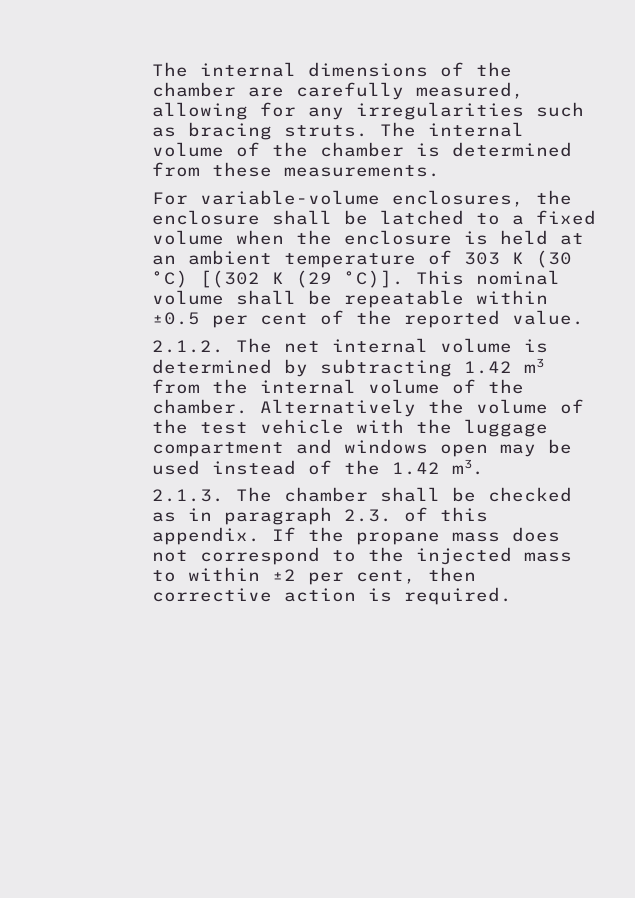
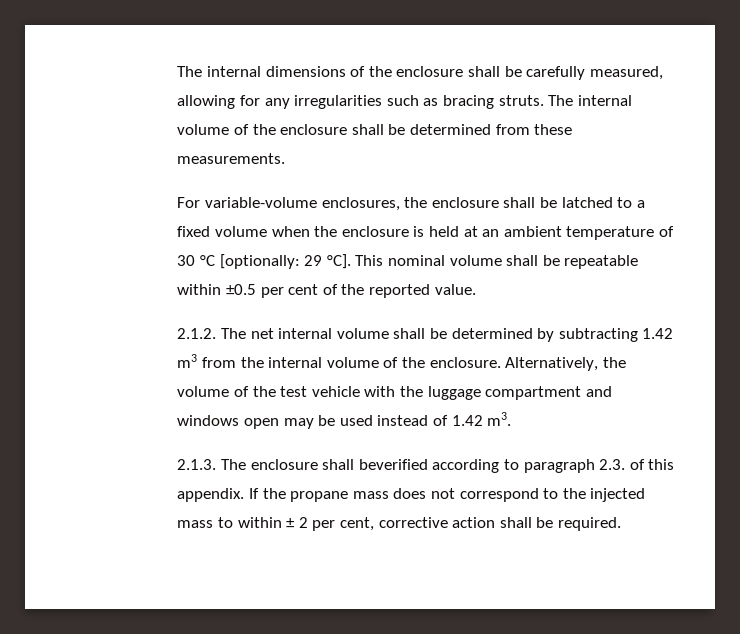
- The internal dimensions of the chamber are carefully measured, allowing for any irregularities such as bracing struts.
+ The internal dimensions of the enclosure shall be carefully measured, allowing for any irregularities such as bracing struts.
- The internal volume of the chamber is determined from these measurements.
+ The internal volume of the enclosure shall be determined from these measurements.
- For variable-volume enclosures, the enclosure shall be latched to a fixed volume when the enclosure is held at an ambient temperature of 303 K (30 °C) [(302 K (29 °C)].
+ For variable-volume enclosures, the enclosure shall be latched to a fixed volume when the enclosure is held at an ambient temperature of 30 °C [optionally: 29 °C].
- 2.1.2. The net internal volume is determined by subtracting 1.42 m3 from the internal volume of the chamber. Alternatively the volume of the test vehicle with the luggage compartment and windows open may be used instead of the 1.42 m3.
+ 2.1.2. The net internal volume shall be determined by subtracting 1.42 m3 from the internal volume of the enclosure. Alternatively, the volume of the test vehicle with the luggage compartment and windows open may be used instead of 1.42 m3.
- 2.1.3. The chamber shall be checked as in paragraph 2.3. of this appendix.
+ 2.1.3. The enclosure shall beverified according to paragraph 2.3. of this appendix.
- If the propane mass does not correspond to the injected mass to within ±2 per cent, then corrective action is required.
+ If the propane mass does not correspond to the injected mass to within ± 2 per cent, corrective action shall be required.

